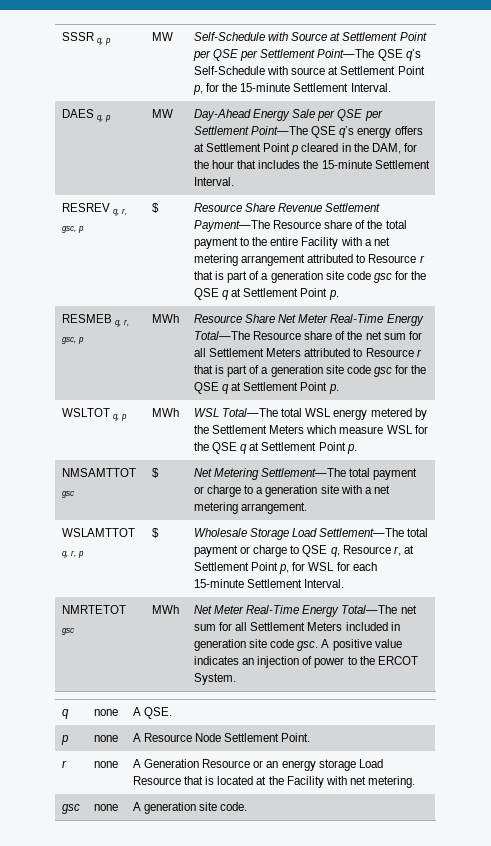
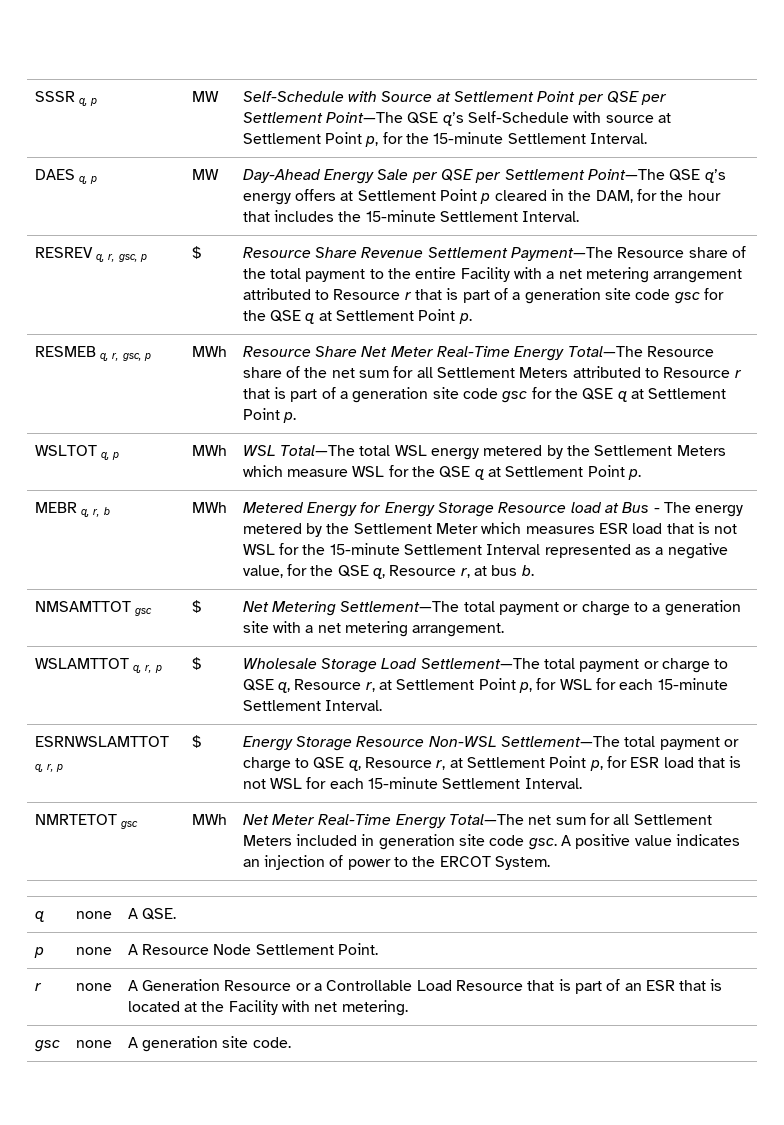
+ MEBR q, r, b | MWh | Metered Energy for Energy Storage Resource load at Bus - The energy metered by the Settlement Meter which measures ESR load that is not WSL for the 15-minute Settlement Interval represented as a negative value, for the QSE q, Resource r, at bus b.
+ ESRNWSLAMTTOT q, r, p | $ | Energy Storage Resource Non-WSL Settlement—The total payment or charge to QSE q, Resource r, at Settlement Point p, for ESR load that is not WSL for each 15-minute Settlement Interval.
- r | none | A Generation Resource or an energy storage Load Resource that is located at the Facility with net metering.
+ r | none | A Generation Resource or a Controllable Load Resource that is part of an ESR that is located at the Facility with net metering.

